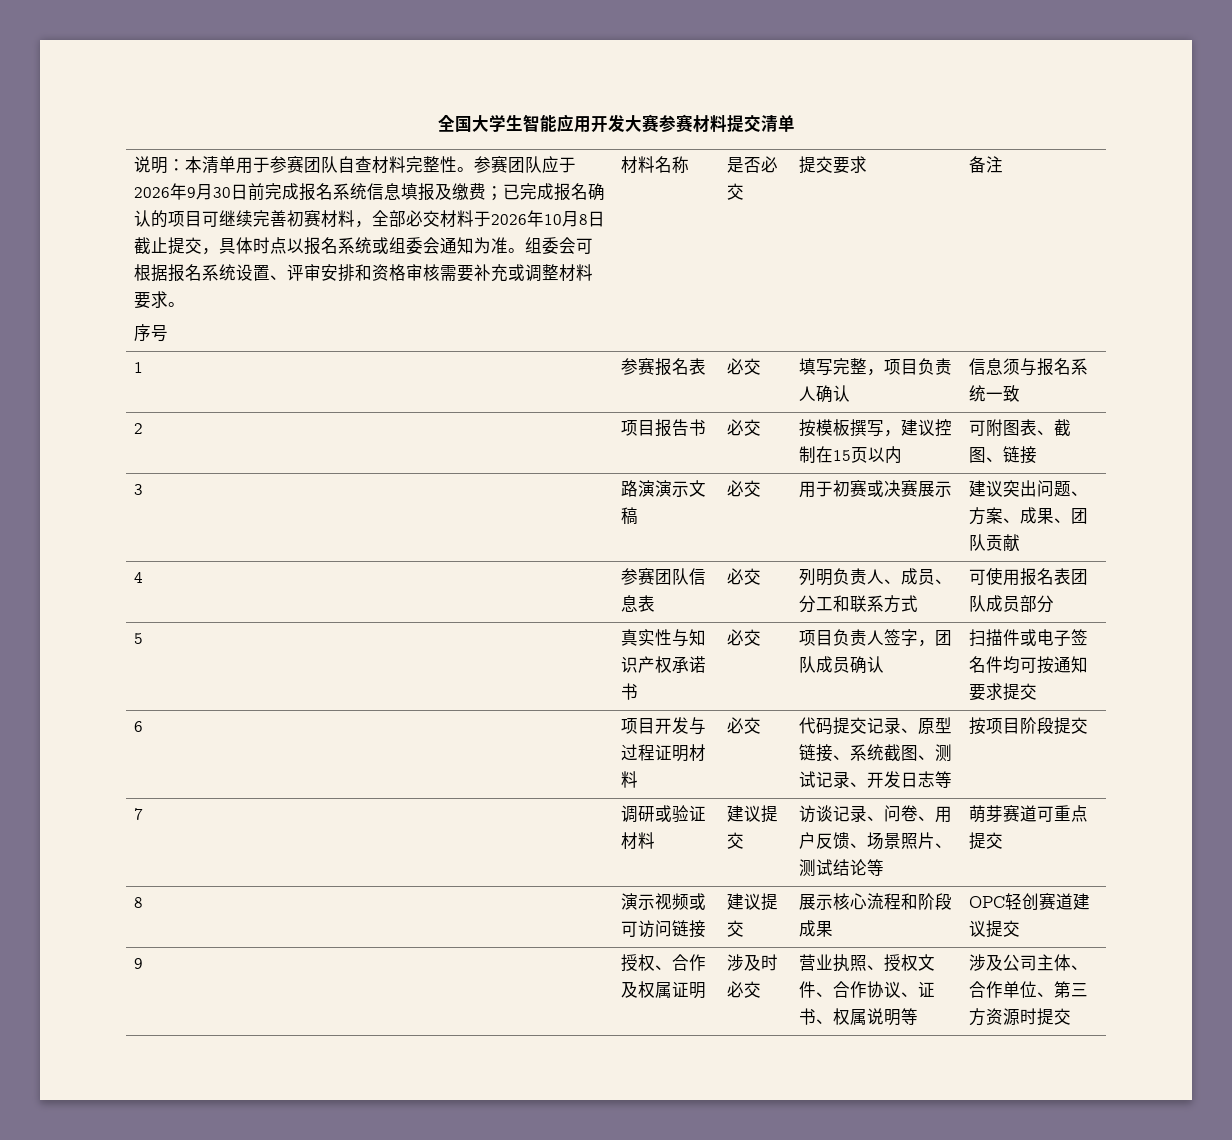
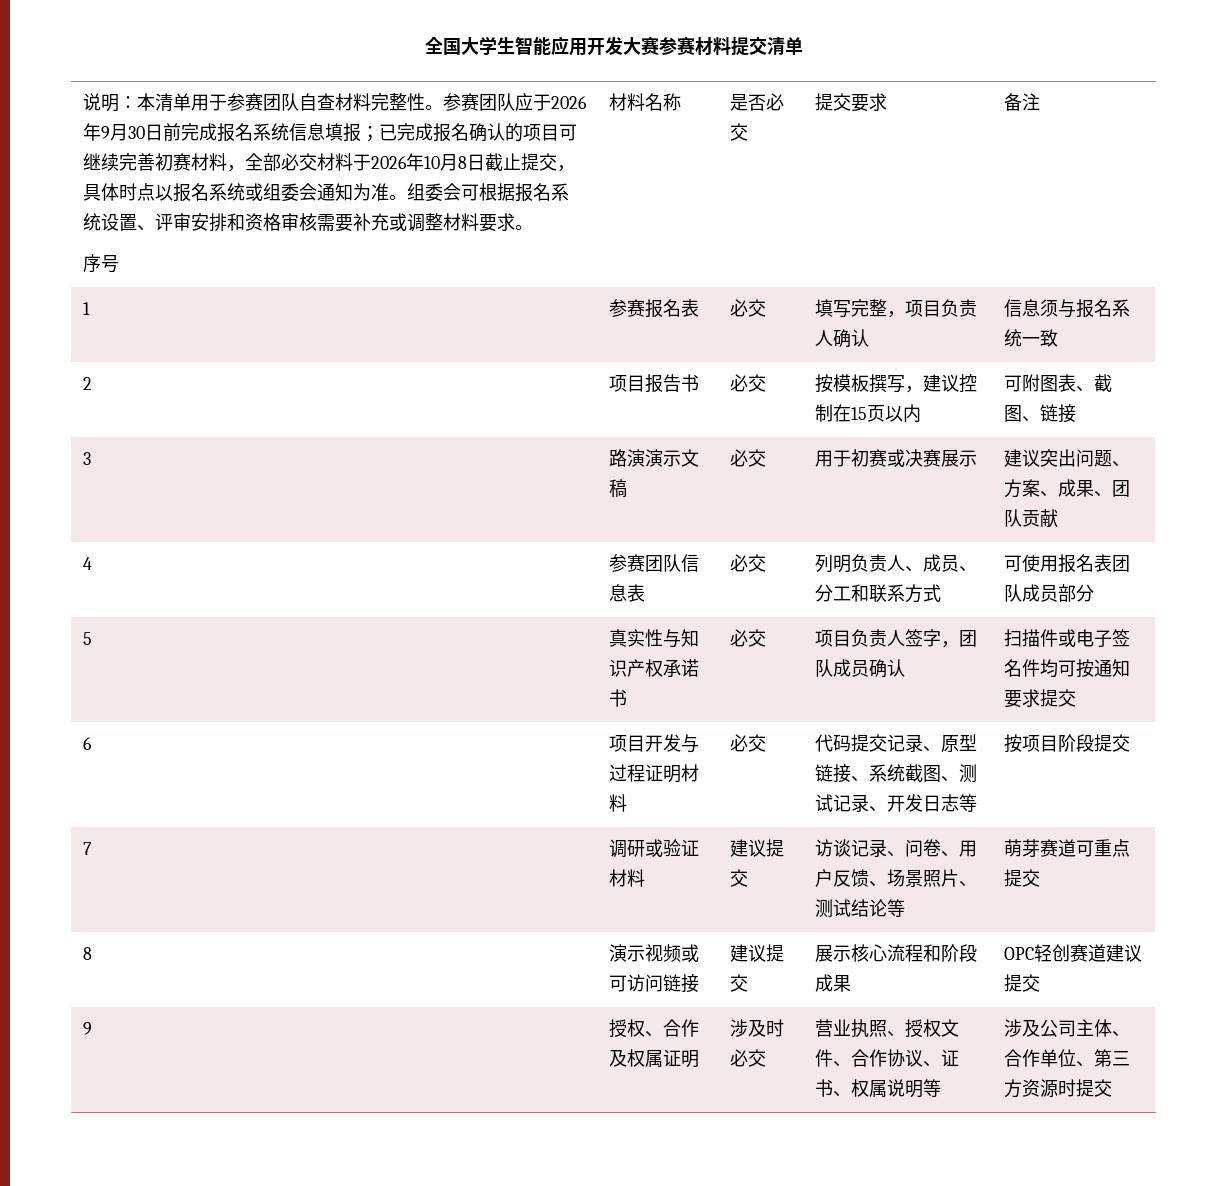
- 参赛团队应于2026年9月30日前完成报名系统信息填报及缴费；已完成报名确认的项目可继续完善初赛材料，全部必交材料于2026年10月8日截止提交，具体时点以报名系统或组委会通知为准。
+ 参赛团队应于2026年9月30日前完成报名系统信息填报；已完成报名确认的项目可继续完善初赛材料，全部必交材料于2026年10月8日截止提交，具体时点以报名系统或组委会通知为准。

